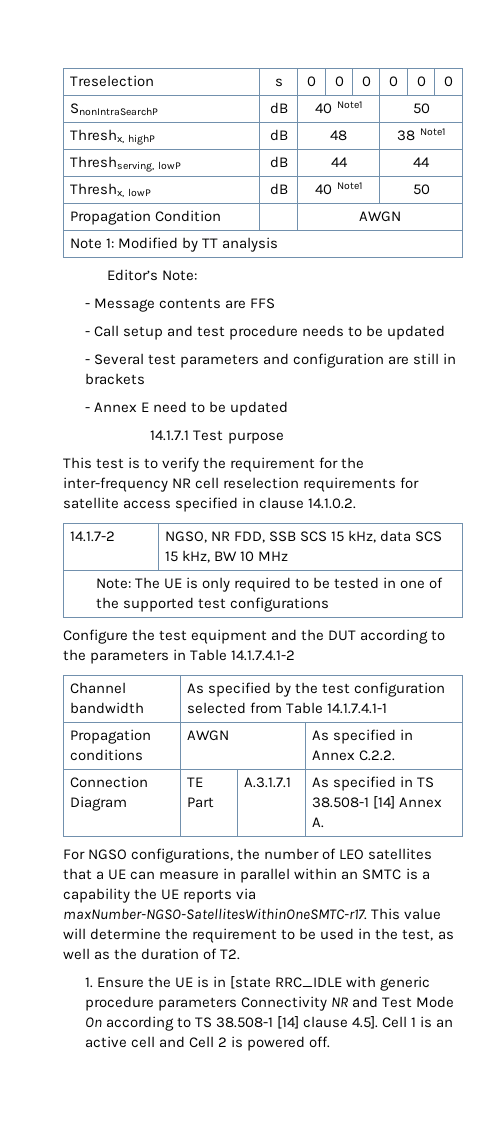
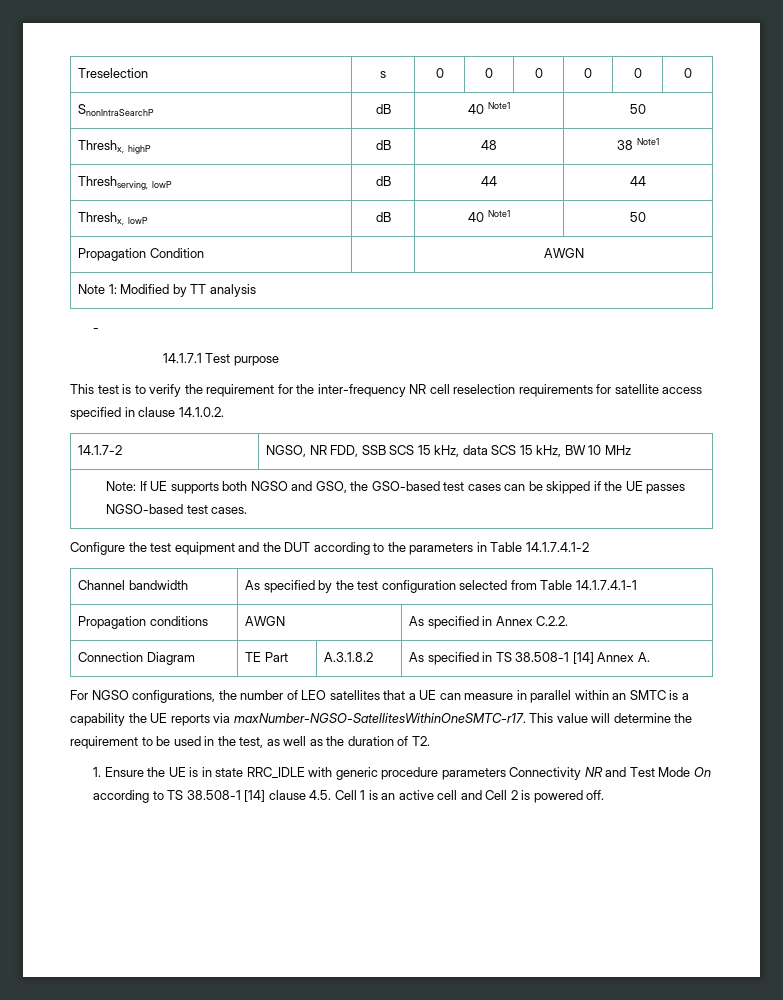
- Editor’s Note:
- - Message contents are FFS
- - Call setup and test procedure needs to be updated
- - Several test parameters and configuration are still in brackets
- - Annex E need to be updated
+ -
- Note: The UE is only required to be tested in one of the supported test configurations
+ Note: If UE supports both NGSO and GSO, the GSO-based test cases can be skipped if the UE passes NGSO-based test cases.
- Connection Diagram | TE Part | A.3.1.7.1 | As specified in TS 38.508-1 [14] Annex A.
+ Connection Diagram | TE Part | A.3.1.8.2 | As specified in TS 38.508-1 [14] Annex A.
- 1. Ensure the UE is in [state RRC_IDLE with generic procedure parameters Connectivity NR and Test Mode On according to TS 38.508-1 [14] clause 4.5]. Cell 1 is an active cell and Cell 2 is powered off.
+ 1. Ensure the UE is in state RRC_IDLE with generic procedure parameters Connectivity NR and Test Mode On according to TS 38.508-1 [14] clause 4.5. Cell 1 is an active cell and Cell 2 is powered off.

